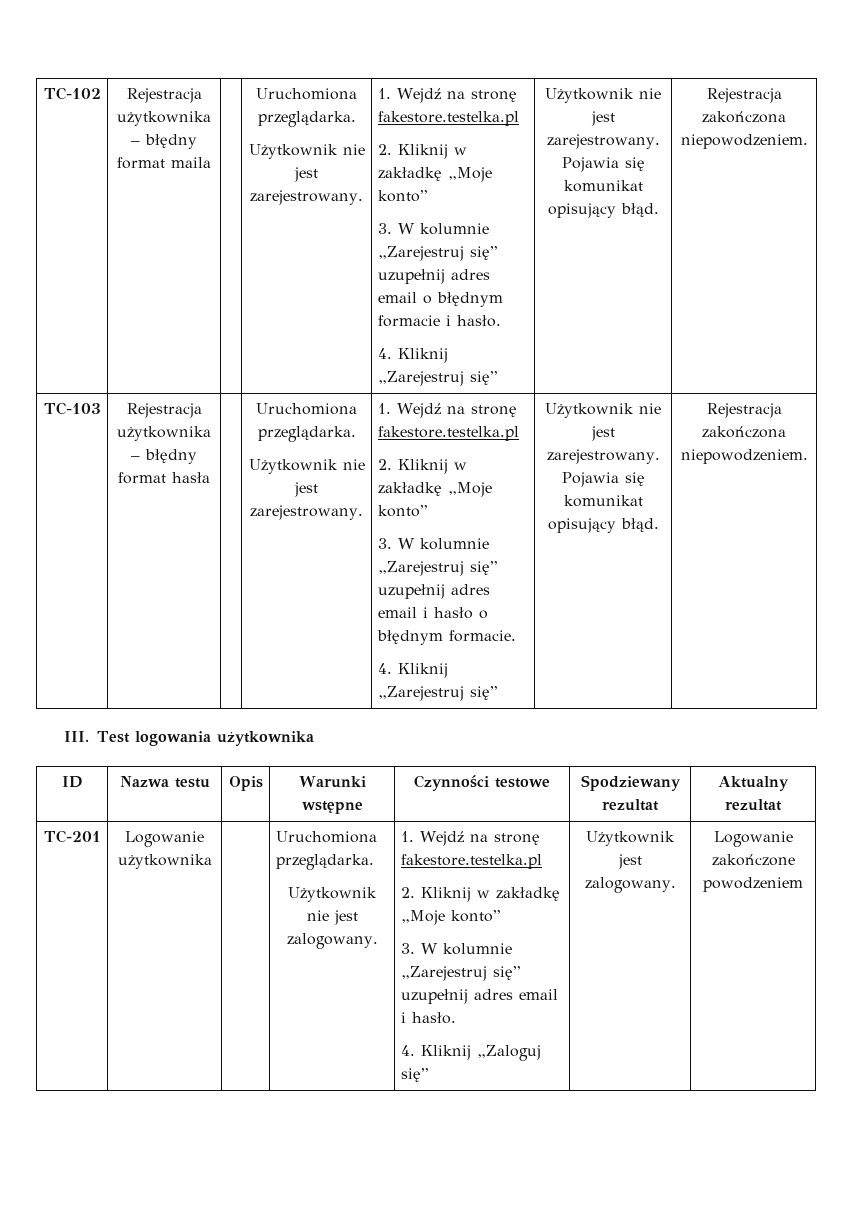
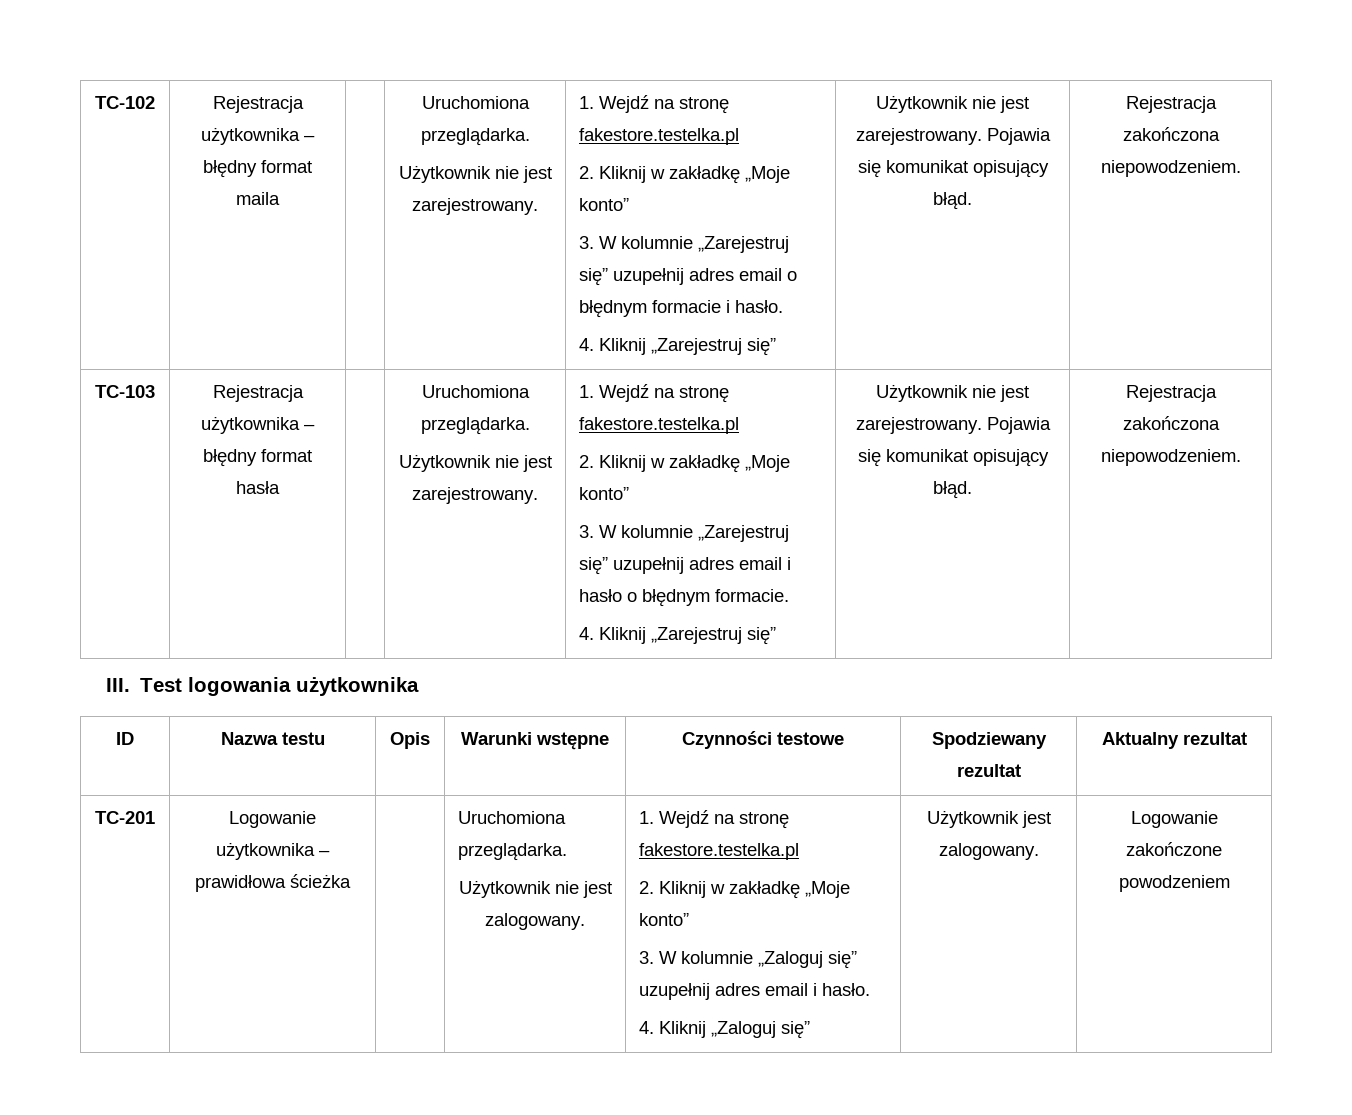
- Logowanie użytkownika
+ Logowanie użytkownika – prawidłowa ścieżka
- 3. W kolumnie „Zarejestruj się” uzupełnij adres email i hasło.
+ 3. W kolumnie „Zaloguj się” uzupełnij adres email i hasło.

